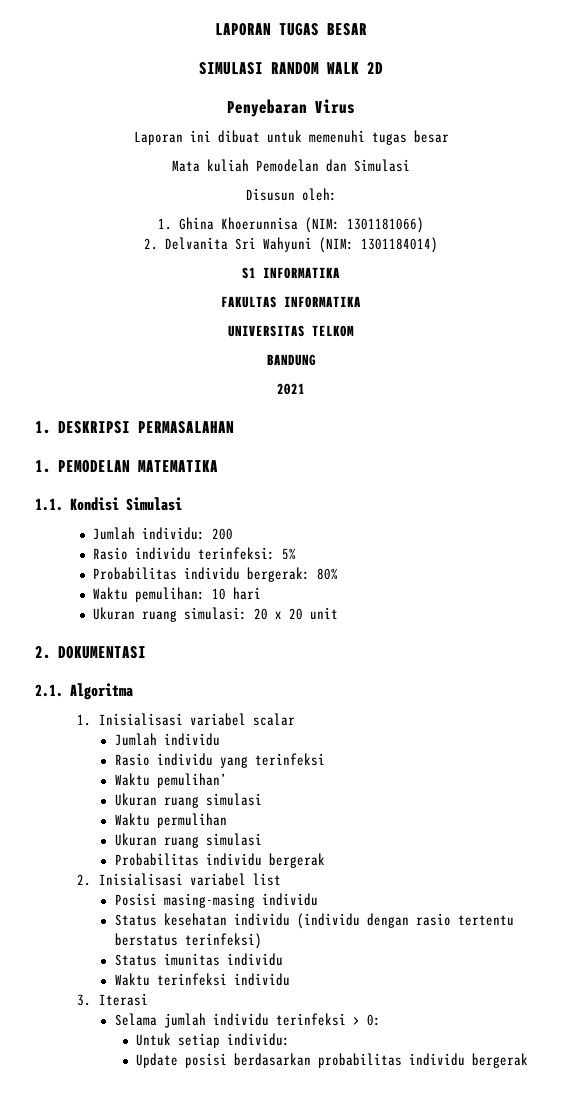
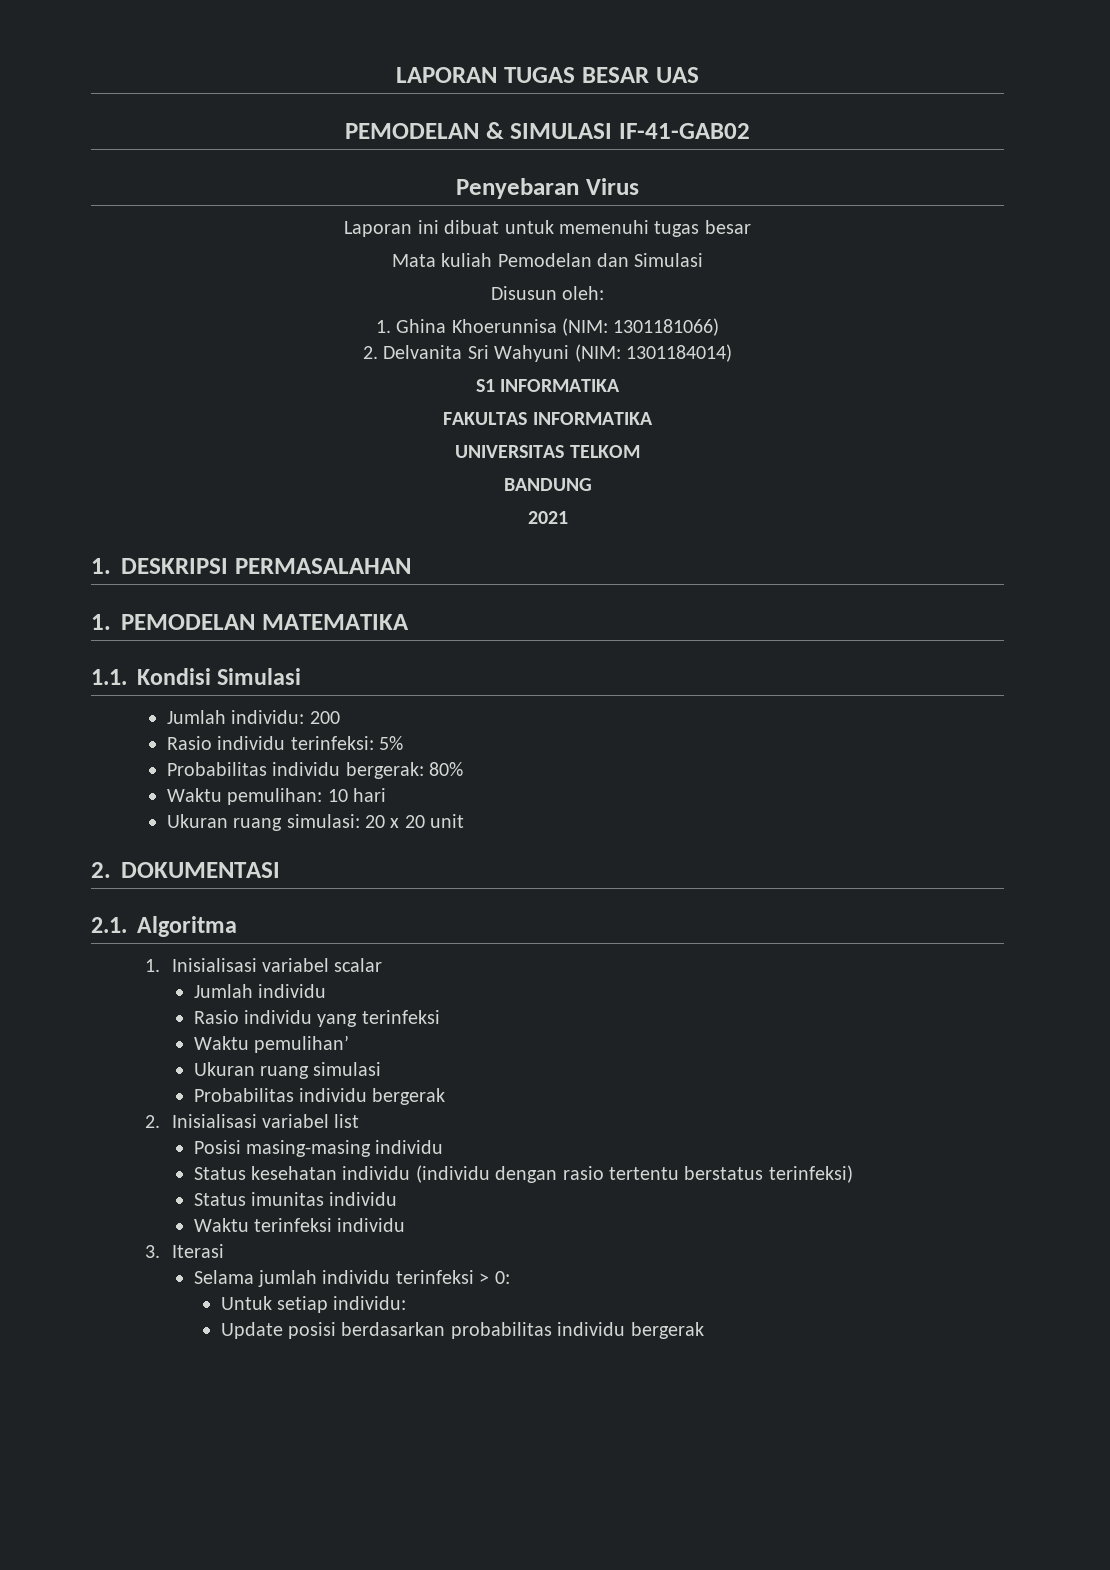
- LAPORAN TUGAS BESAR
- SIMULASI RANDOM WALK 2D
+ LAPORAN TUGAS BESAR UAS
+ PEMODELAN & SIMULASI IF-41-GAB02
- Waktu permulihan
- Ukuran ruang simulasi

